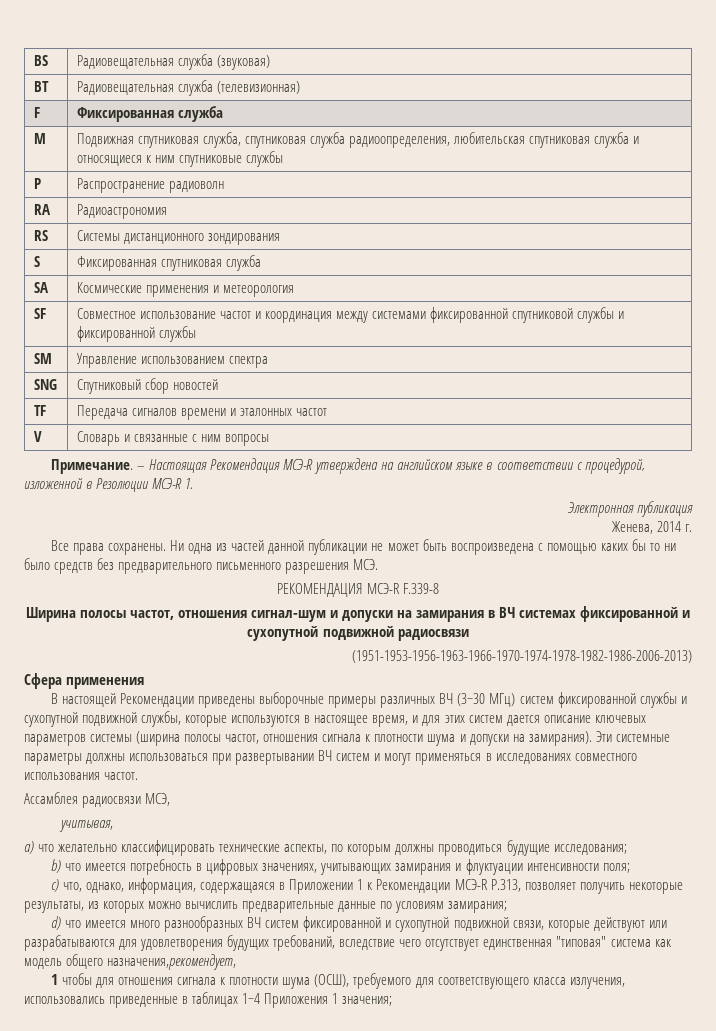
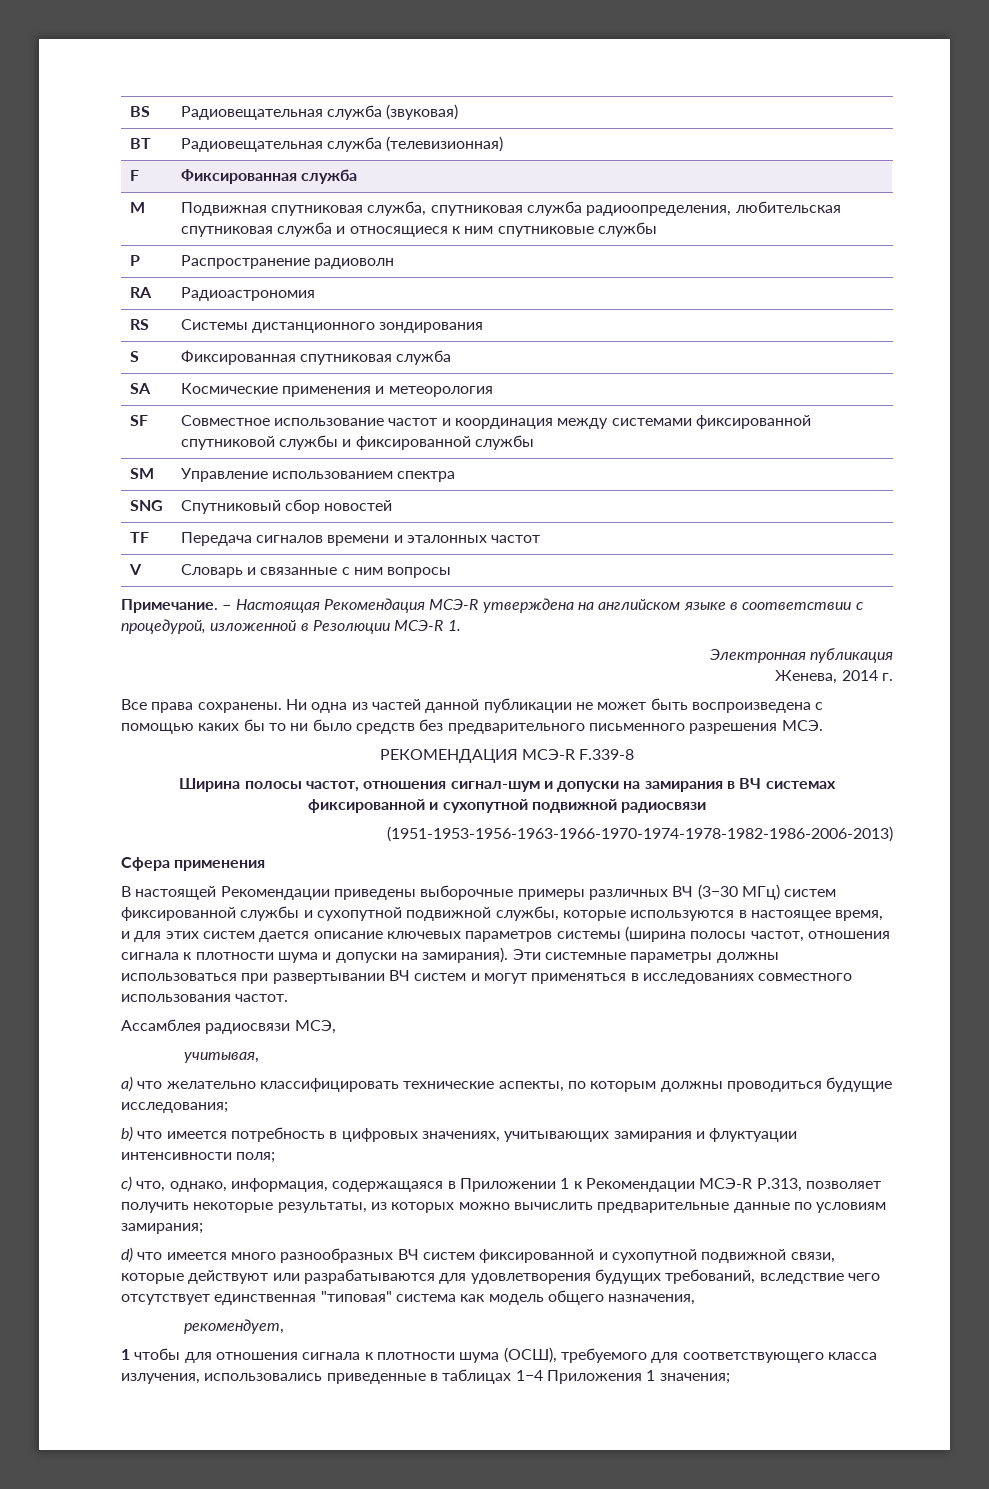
- d) что имеется много разнообразных ВЧ систем фиксированной и сухопутной подвижной связи, которые действуют или разрабатываются для удовлетворения будущих требований, вследствие чего отсутствует единственная "типовая" система как модель общего назначения,рекомендует,
+ d) что имеется много разнообразных ВЧ систем фиксированной и сухопутной подвижной связи, которые действуют или разрабатываются для удовлетворения будущих требований, вследствие чего отсутствует единственная "типовая" система как модель общего назначения,
+ рекомендует,

